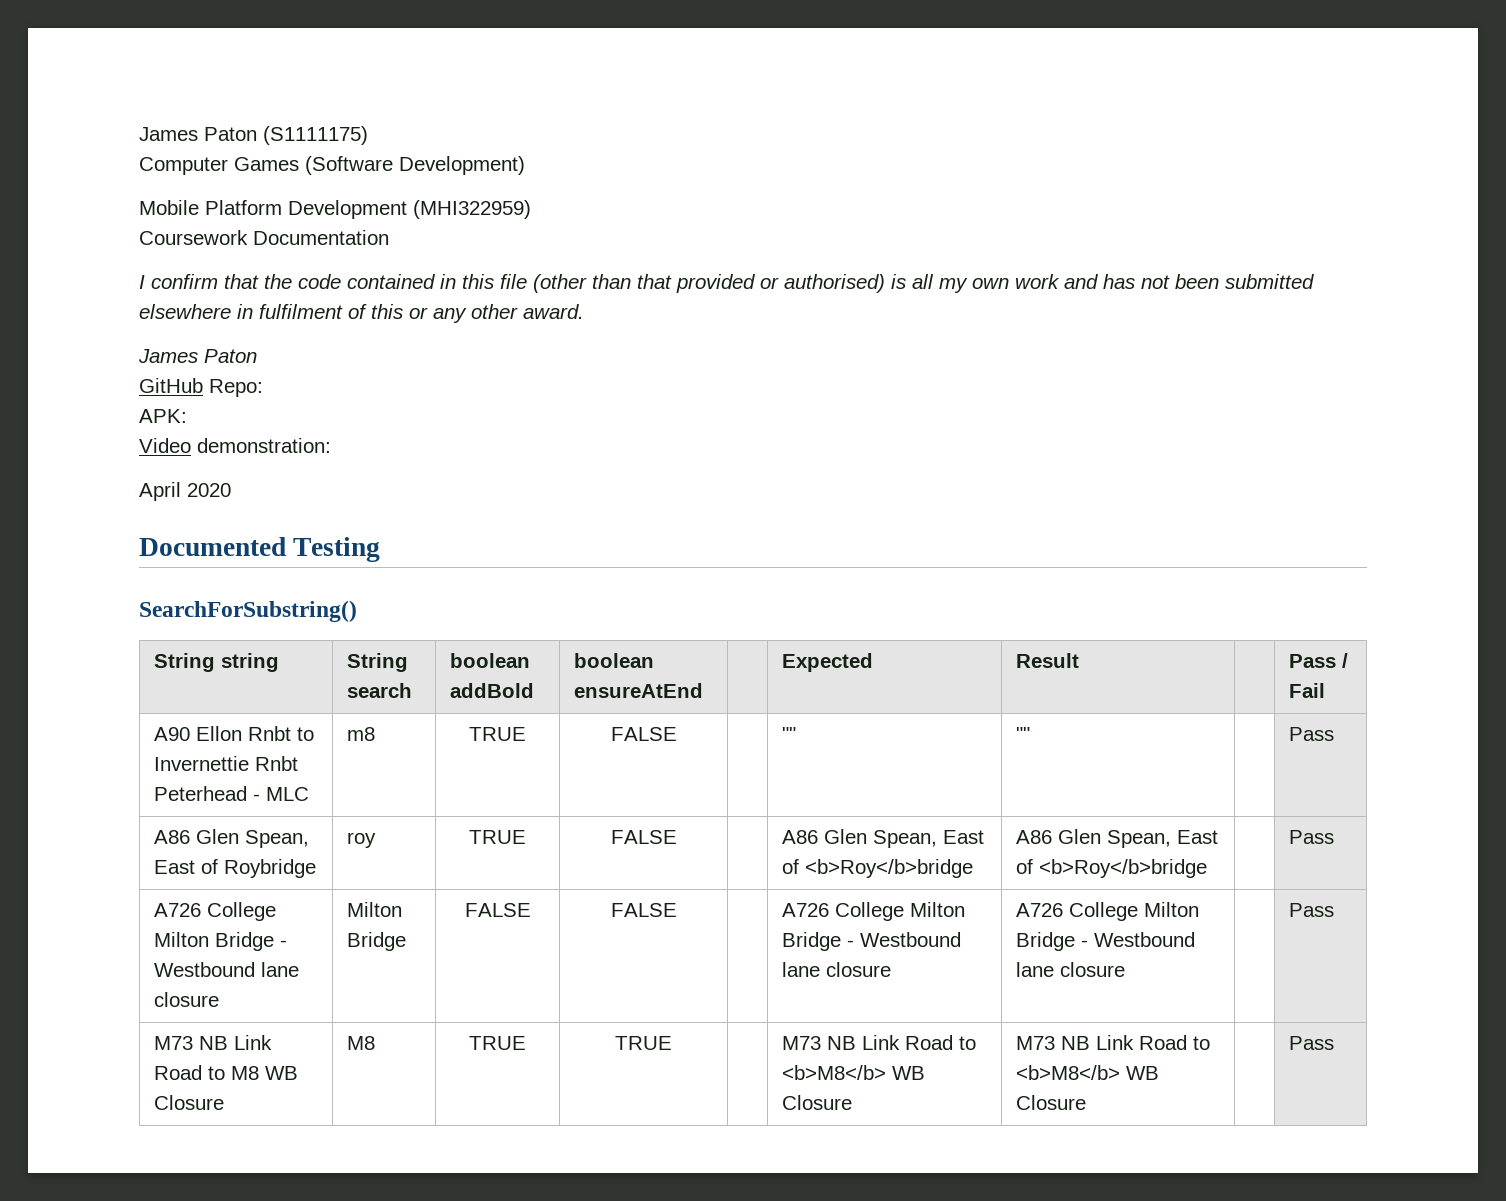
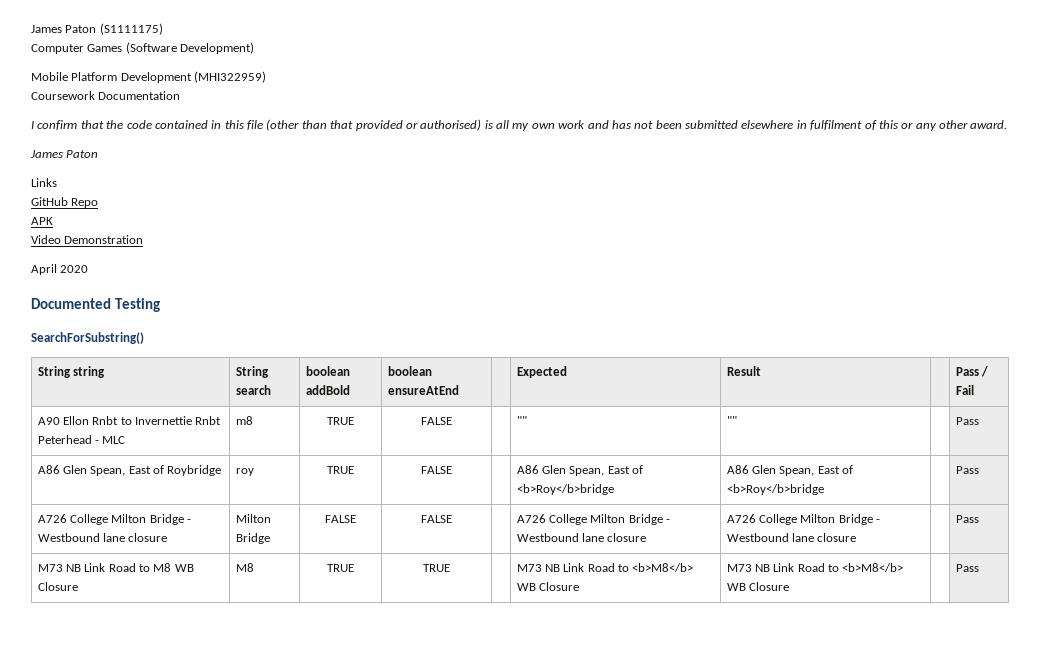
+ Links
- GitHub Repo:
- APK:
+ GitHub Repo
+ APK
- Video demonstration:
+ Video Demonstration

